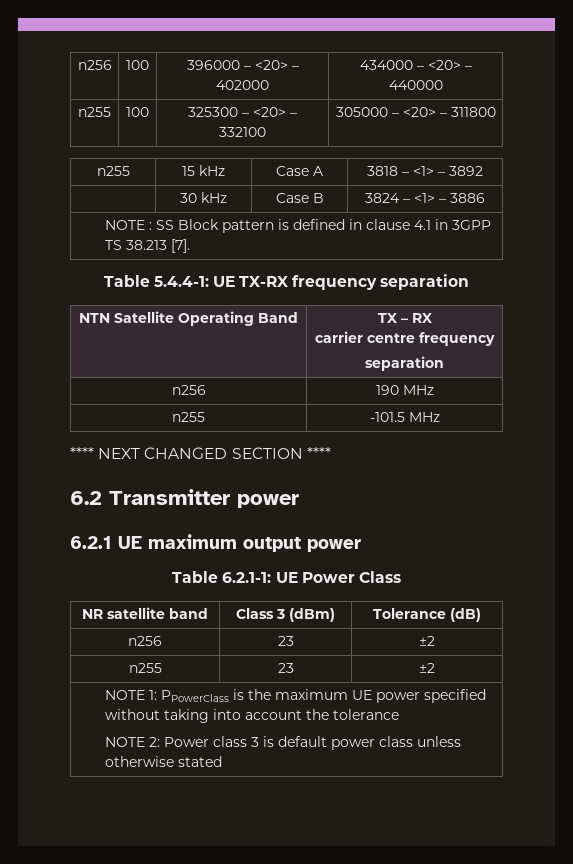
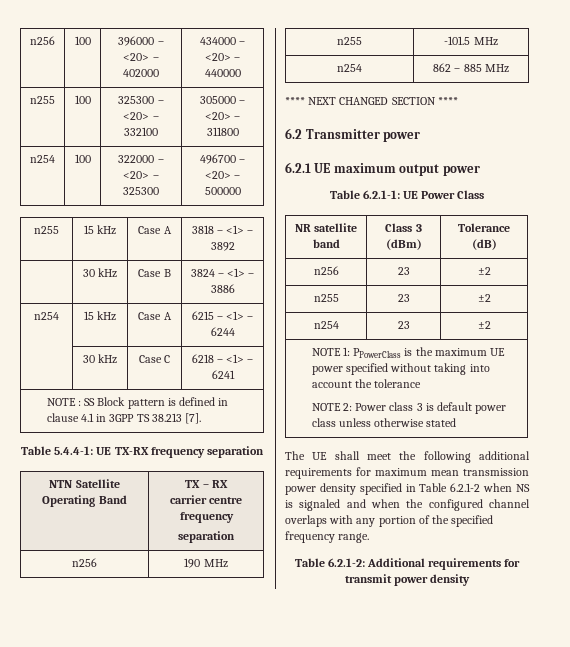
+ n254 | 100 | 322000 – <20> – 325300 | 496700 – <20> – 500000
+ n254 | 15 kHz | Case A | 6215 – <1> – 6244
+ | 30 kHz | Case C | 6218 – <1> – 6241
+ n254 | 862 – 885 MHz
+ n254 | 23 | ±2
+ The UE shall meet the following additional requirements for maximum mean transmission power density specified in Table 6.2.1-2 when NS is signaled and when the configured channel overlaps with any portion of the specified frequency range.
+ Table 6.2.1-2: Additional requirements for transmit power density

